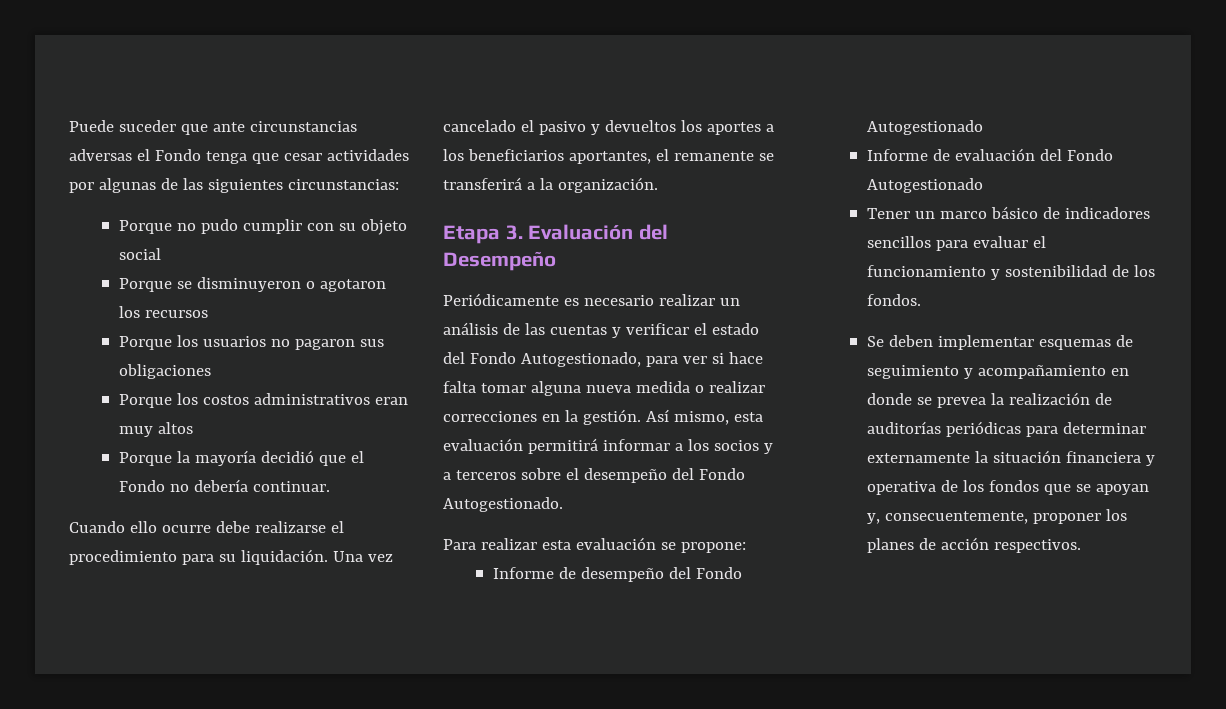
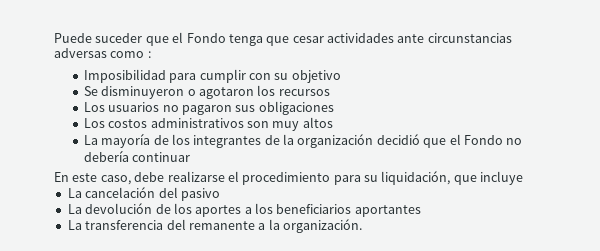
- Puede suceder que ante circunstancias adversas el Fondo tenga que cesar actividades por algunas de las siguientes circunstancias:
- Porque no pudo cumplir con su objeto social
- Porque se disminuyeron o agotaron los recursos
+ Puede suceder que el Fondo tenga que cesar actividades ante circunstancias adversas como :
+ Imposibilidad para cumplir con su objetivo
+ Se disminuyeron o agotaron los recursos
- Porque los usuarios no pagaron sus obligaciones
+ Los usuarios no pagaron sus obligaciones
- Porque los costos administrativos eran muy altos
+ Los costos administrativos son muy altos
- Porque la mayoría decidió que el Fondo no debería continuar.
- Cuando ello ocurre debe realizarse el procedimiento para su liquidación. Una vez cancelado el pasivo y devueltos los aportes a los beneficiarios aportantes, el remanente se transferirá a la organización.
- Etapa 3. Evaluación del Desempeño
- Periódicamente es necesario realizar un análisis de las cuentas y verificar el estado del Fondo Autogestionado, para ver si hace falta tomar alguna nueva medida o realizar correcciones en la gestión. Así mismo, esta evaluación permitirá informar a los socios y a terceros sobre el desempeño del Fondo Autogestionado.
- Para realizar esta evaluación se propone:
- Informe de desempeño del Fondo Autogestionado
- Informe de evaluación del Fondo Autogestionado
- Tener un marco básico de indicadores sencillos para evaluar el funcionamiento y sostenibilidad de los fondos.
- Se deben implementar esquemas de seguimiento y acompañamiento en donde se prevea la realización de auditorías periódicas para determinar externamente la situación financiera y operativa de los fondos que se apoyan y, consecuentemente, proponer los planes de acción respectivos.
+ La mayoría de los integrantes de la organización decidió que el Fondo no debería continuar
+ En este caso, debe realizarse el procedimiento para su liquidación, que incluye
+ La cancelación del pasivo
+ La devolución de los aportes a los beneficiarios aportantes
+ La transferencia del remanente a la organización.

